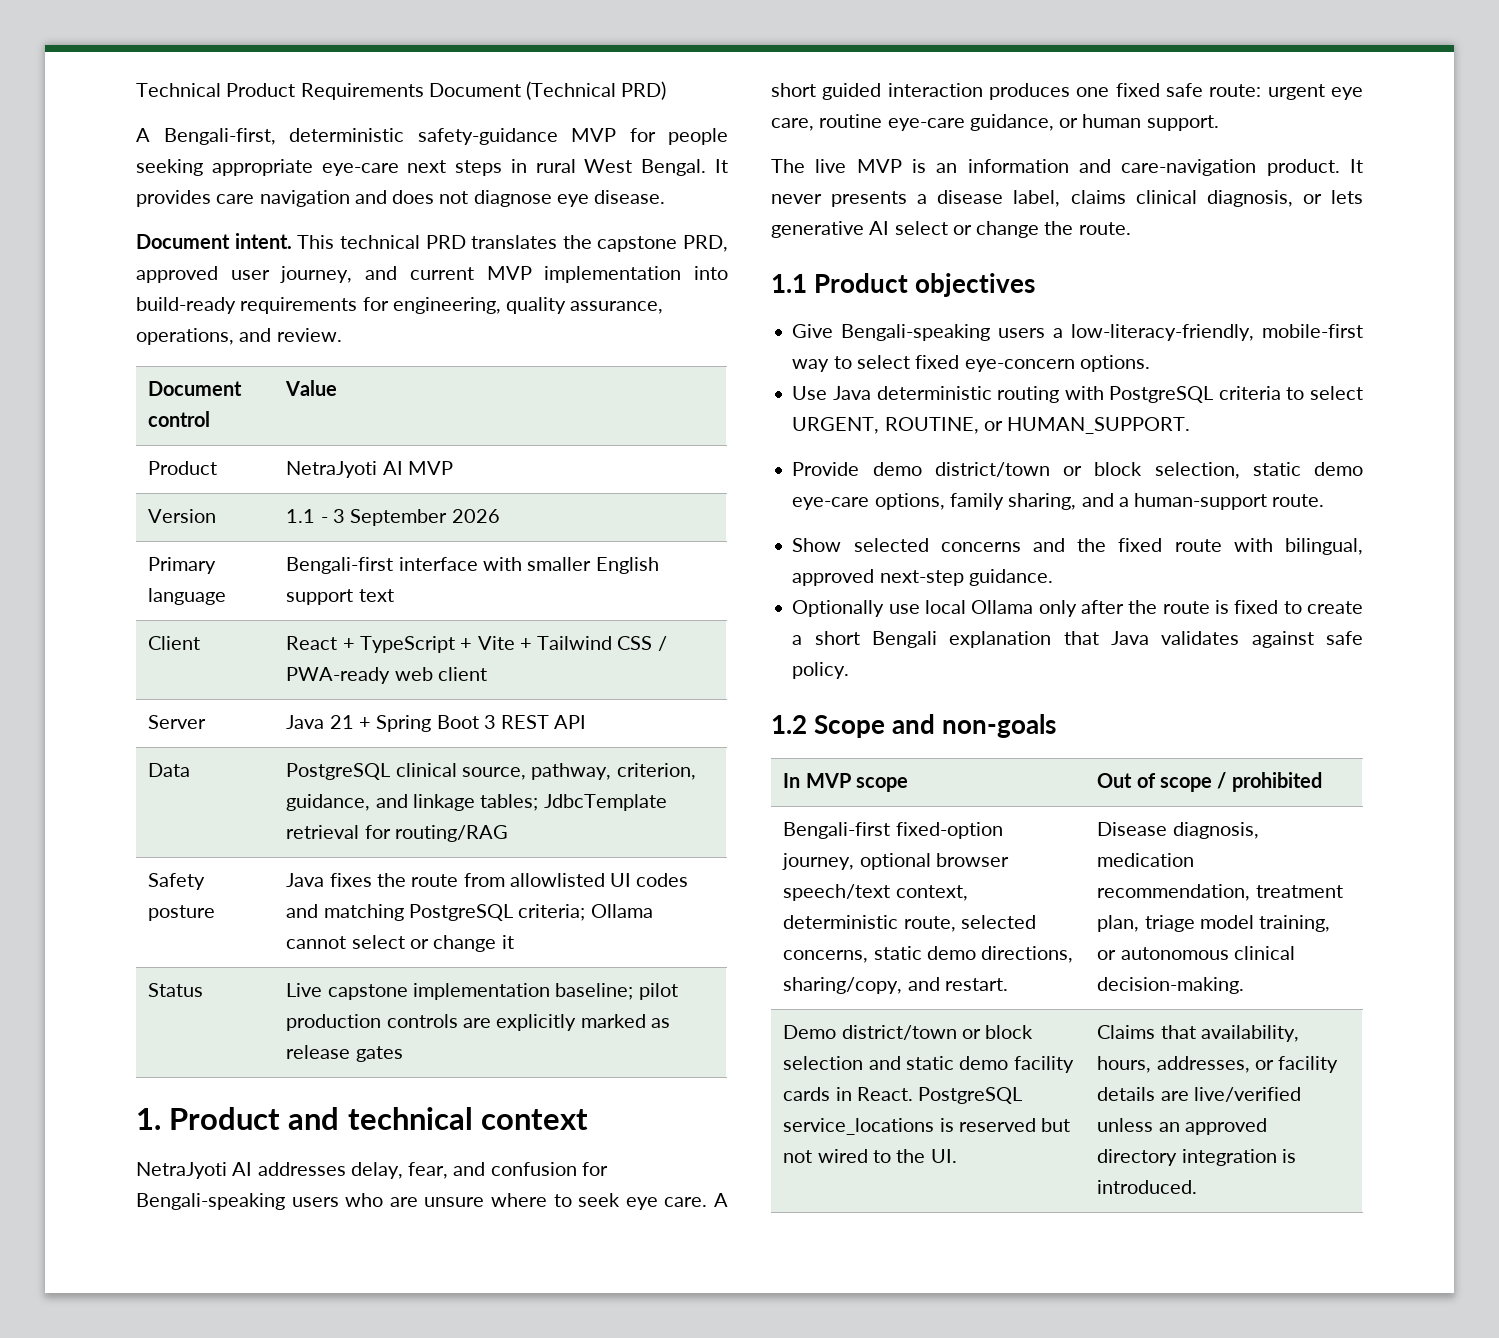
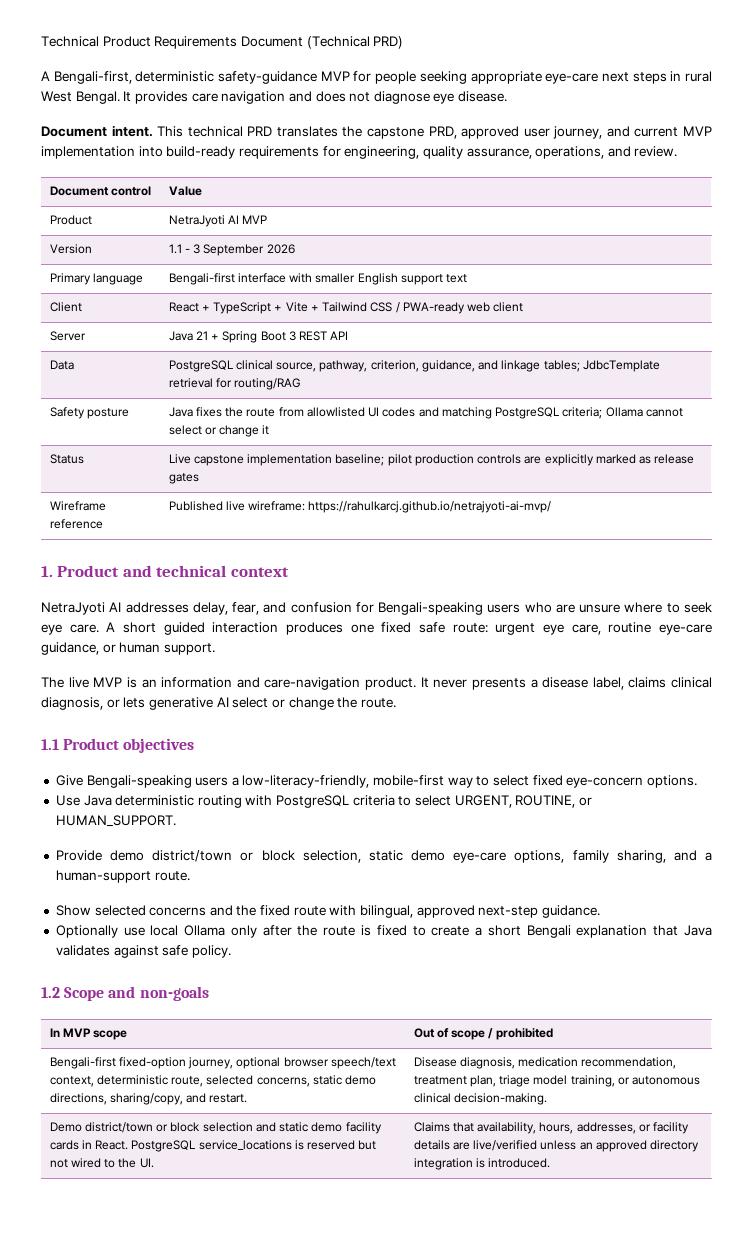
+ Wireframe reference | Published live wireframe: https://rahulkarcj.github.io/netrajyoti-ai-mvp/

